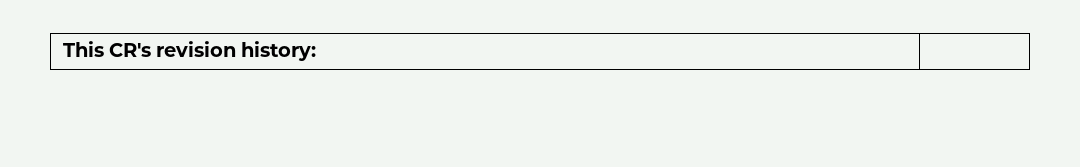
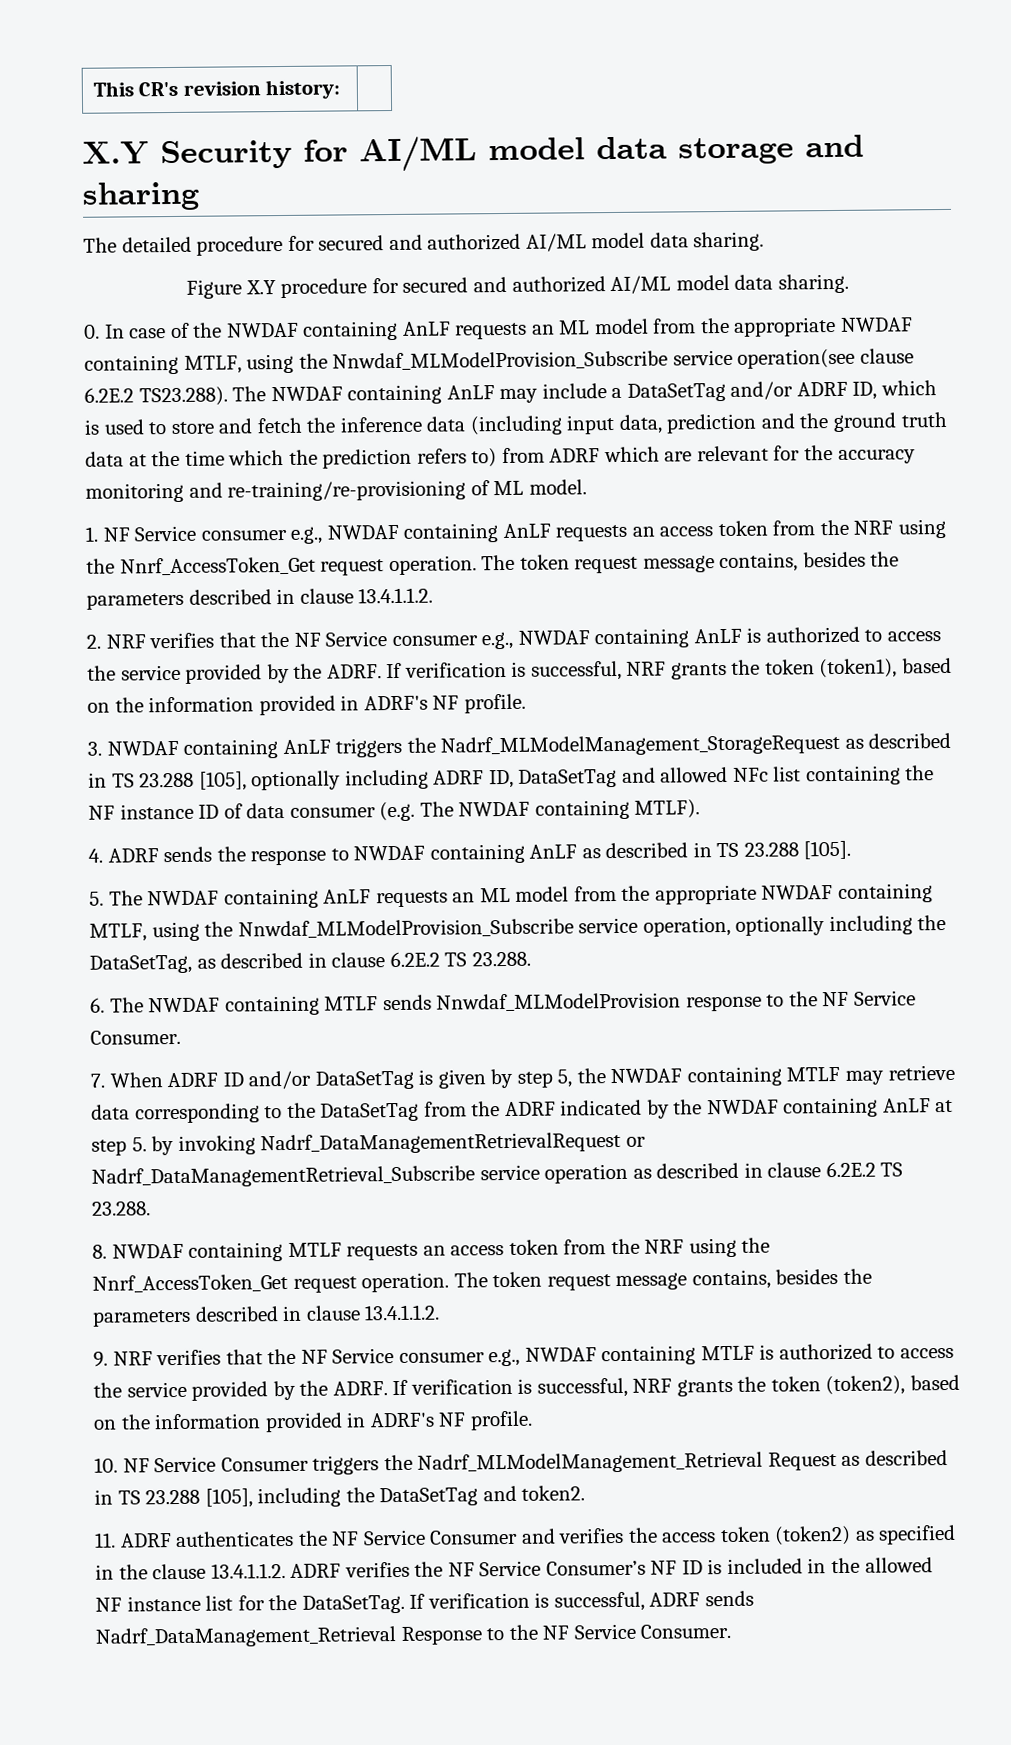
+ X.Y Security for AI/ML model data storage and sharing
+ The detailed procedure for secured and authorized AI/ML model data sharing.
+ Figure X.Y procedure for secured and authorized AI/ML model data sharing.
+ 0. In case of the NWDAF containing AnLF requests an ML model from the appropriate NWDAF containing MTLF, using the Nnwdaf_MLModelProvision_Subscribe service operation(see clause 6.2E.2 TS23.288). The NWDAF containing AnLF may include a DataSetTag and/or ADRF ID, which is used to store and fetch the inference data (including input data, prediction and the ground truth data at the time which the prediction refers to) from ADRF which are relevant for the accuracy monitoring and re-training/re-provisioning of ML model.
+ 1. NF Service consumer e.g., NWDAF containing AnLF requests an access token from the NRF using the Nnrf_AccessToken_Get request operation. The token request message contains, besides the parameters described in clause 13.4.1.1.2.
+ 2. NRF verifies that the NF Service consumer e.g., NWDAF containing AnLF is authorized to access the service provided by the ADRF. If verification is successful, NRF grants the token (token1), based on the information provided in ADRF's NF profile.
+ 3. NWDAF containing AnLF triggers the Nadrf_MLModelManagement_StorageRequest as described in TS 23.288 [105], optionally including ADRF ID, DataSetTag and allowed NFc list containing the NF instance ID of data consumer (e.g. The NWDAF containing MTLF).
+ 4. ADRF sends the response to NWDAF containing AnLF as described in TS 23.288 [105].
+ 5. The NWDAF containing AnLF requests an ML model from the appropriate NWDAF containing MTLF, using the Nnwdaf_MLModelProvision_Subscribe service operation, optionally including the DataSetTag, as described in clause 6.2E.2 TS 23.288.
+ 6. The NWDAF containing MTLF sends Nnwdaf_MLModelProvision response to the NF Service Consumer.
+ 7. When ADRF ID and/or DataSetTag is given by step 5, the NWDAF containing MTLF may retrieve data corresponding to the DataSetTag from the ADRF indicated by the NWDAF containing AnLF at step 5. by invoking Nadrf_DataManagementRetrievalRequest or Nadrf_DataManagementRetrieval_Subscribe service operation as described in clause 6.2E.2 TS 23.288.
+ 8. NWDAF containing MTLF requests an access token from the NRF using the Nnrf_AccessToken_Get request operation. The token request message contains, besides the parameters described in clause 13.4.1.1.2.
+ 9. NRF verifies that the NF Service consumer e.g., NWDAF containing MTLF is authorized to access the service provided by the ADRF. If verification is successful, NRF grants the token (token2), based on the information provided in ADRF's NF profile.
+ 10. NF Service Consumer triggers the Nadrf_MLModelManagement_Retrieval Request as described in TS 23.288 [105], including the DataSetTag and token2.
+ 11. ADRF authenticates the NF Service Consumer and verifies the access token (token2) as specified in the clause 13.4.1.1.2. ADRF verifies the NF Service Consumer’s NF ID is included in the allowed NF instance list for the DataSetTag. If verification is successful, ADRF sends Nadrf_DataManagement_Retrieval Response to the NF Service Consumer.

